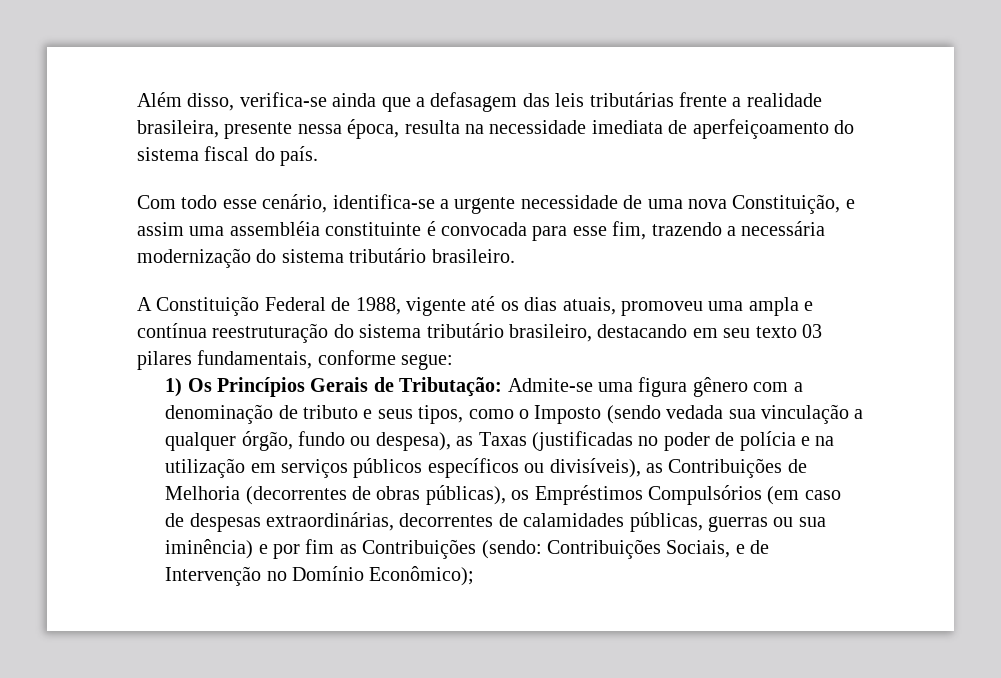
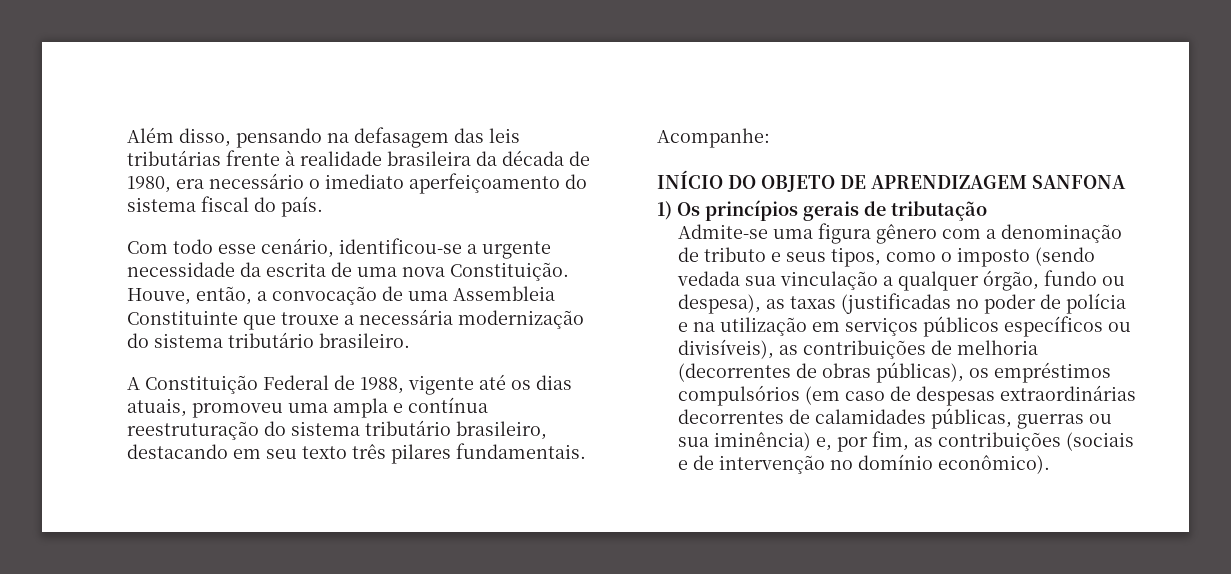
- Além disso, verifica-se ainda que a defasagem das leis tributárias frente a realidade brasileira, presente nessa época, resulta na necessidade imediata de aperfeiçoamento do sistema fiscal do país.
+ Além disso, pensando na defasagem das leis tributárias frente à realidade brasileira da década de 1980, era necessário o imediato aperfeiçoamento do sistema fiscal do país.
- Com todo esse cenário, identifica-se a urgente necessidade de uma nova Constituição, e assim uma assembléia constituinte é convocada para esse fim, trazendo a necessária modernização do sistema tributário brasileiro.
+ Com todo esse cenário, identificou-se a urgente necessidade da escrita de uma nova Constituição. Houve, então, a convocação de uma Assembleia Constituinte que trouxe a necessária modernização do sistema tributário brasileiro.
- A Constituição Federal de 1988, vigente até os dias atuais, promoveu uma ampla e contínua reestruturação do sistema tributário brasileiro, destacando em seu texto 03 pilares fundamentais, conforme segue:
- 1) Os Princípios Gerais de Tributação: Admite-se uma figura gênero com a denominação de tributo e seus tipos, como o Imposto (sendo vedada sua vinculação a qualquer órgão, fundo ou despesa), as Taxas (justificadas no poder de polícia e na utilização em serviços públicos específicos ou divisíveis), as Contribuições de Melhoria (decorrentes de obras públicas), os Empréstimos Compulsórios (em caso de despesas extraordinárias, decorrentes de calamidades públicas, guerras ou sua iminência) e por fim as Contribuições (sendo: Contribuições Sociais, e de Intervenção no Domínio Econômico);
+ A Constituição Federal de 1988, vigente até os dias atuais, promoveu uma ampla e contínua reestruturação do sistema tributário brasileiro, destacando em seu texto três pilares fundamentais. Acompanhe:
+ INÍCIO DO OBJETO DE APRENDIZAGEM SANFONA
+ 1) Os princípios gerais de tributação
+ Admite-se uma figura gênero com a denominação de tributo e seus tipos, como o imposto (sendo vedada sua vinculação a qualquer órgão, fundo ou despesa), as taxas (justificadas no poder de polícia e na utilização em serviços públicos específicos ou divisíveis), as contribuições de melhoria (decorrentes de obras públicas), os empréstimos compulsórios (em caso de despesas extraordinárias decorrentes de calamidades públicas, guerras ou sua iminência) e, por fim, as contribuições (sociais e de intervenção no domínio econômico).

